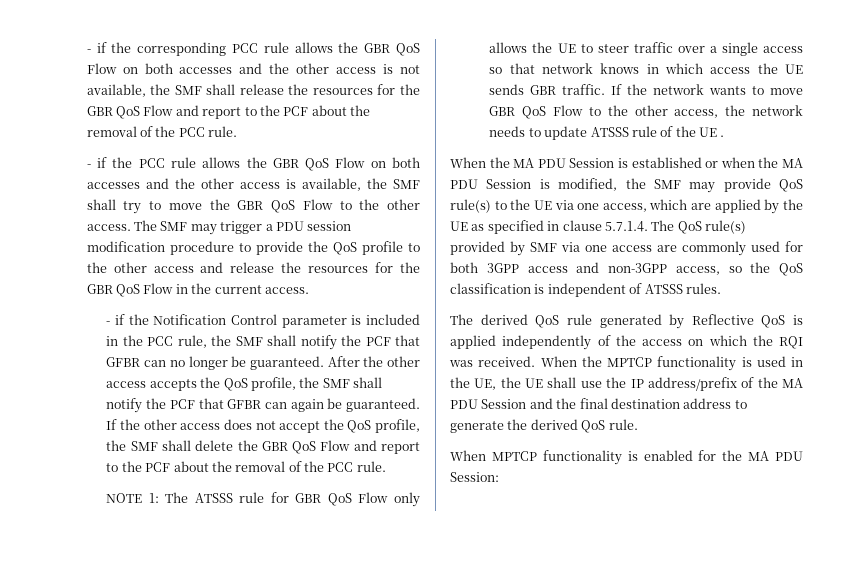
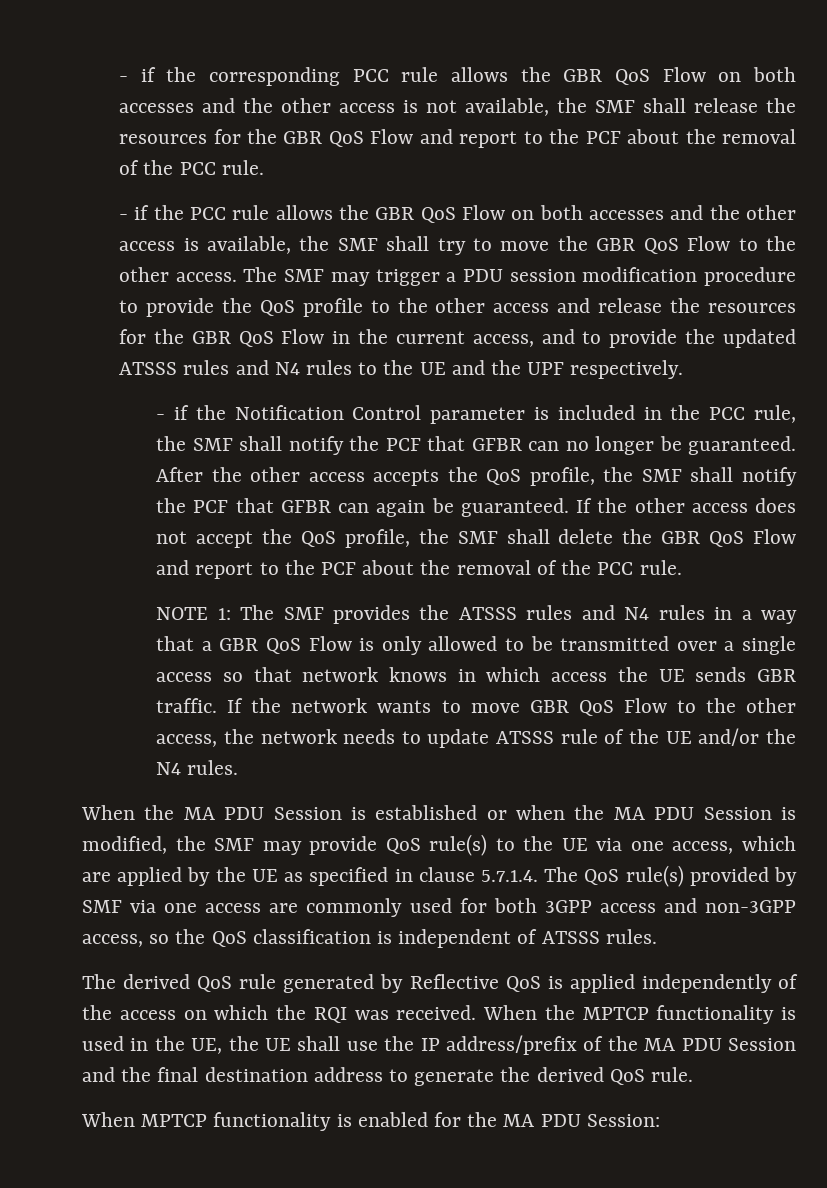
- The SMF may trigger a PDU session modification procedure to provide the QoS profile to the other access and release the resources for the GBR QoS Flow in the current access.
+ The SMF may trigger a PDU session modification procedure to provide the QoS profile to the other access and release the resources for the GBR QoS Flow in the current access, and to provide the updated ATSSS rules and N4 rules to the UE and the UPF respectively.
- NOTE 1: The ATSSS rule for GBR QoS Flow only allows the UE to steer traffic over a single access so that network knows in which access the UE sends GBR traffic.
+ NOTE 1: The SMF provides the ATSSS rules and N4 rules in a way that a GBR QoS Flow is only allowed to be transmitted over a single access so that network knows in which access the UE sends GBR traffic.
- If the network wants to move GBR QoS Flow to the other access, the network needs to update ATSSS rule of the UE .
+ If the network wants to move GBR QoS Flow to the other access, the network needs to update ATSSS rule of the UE and/or the N4 rules.

